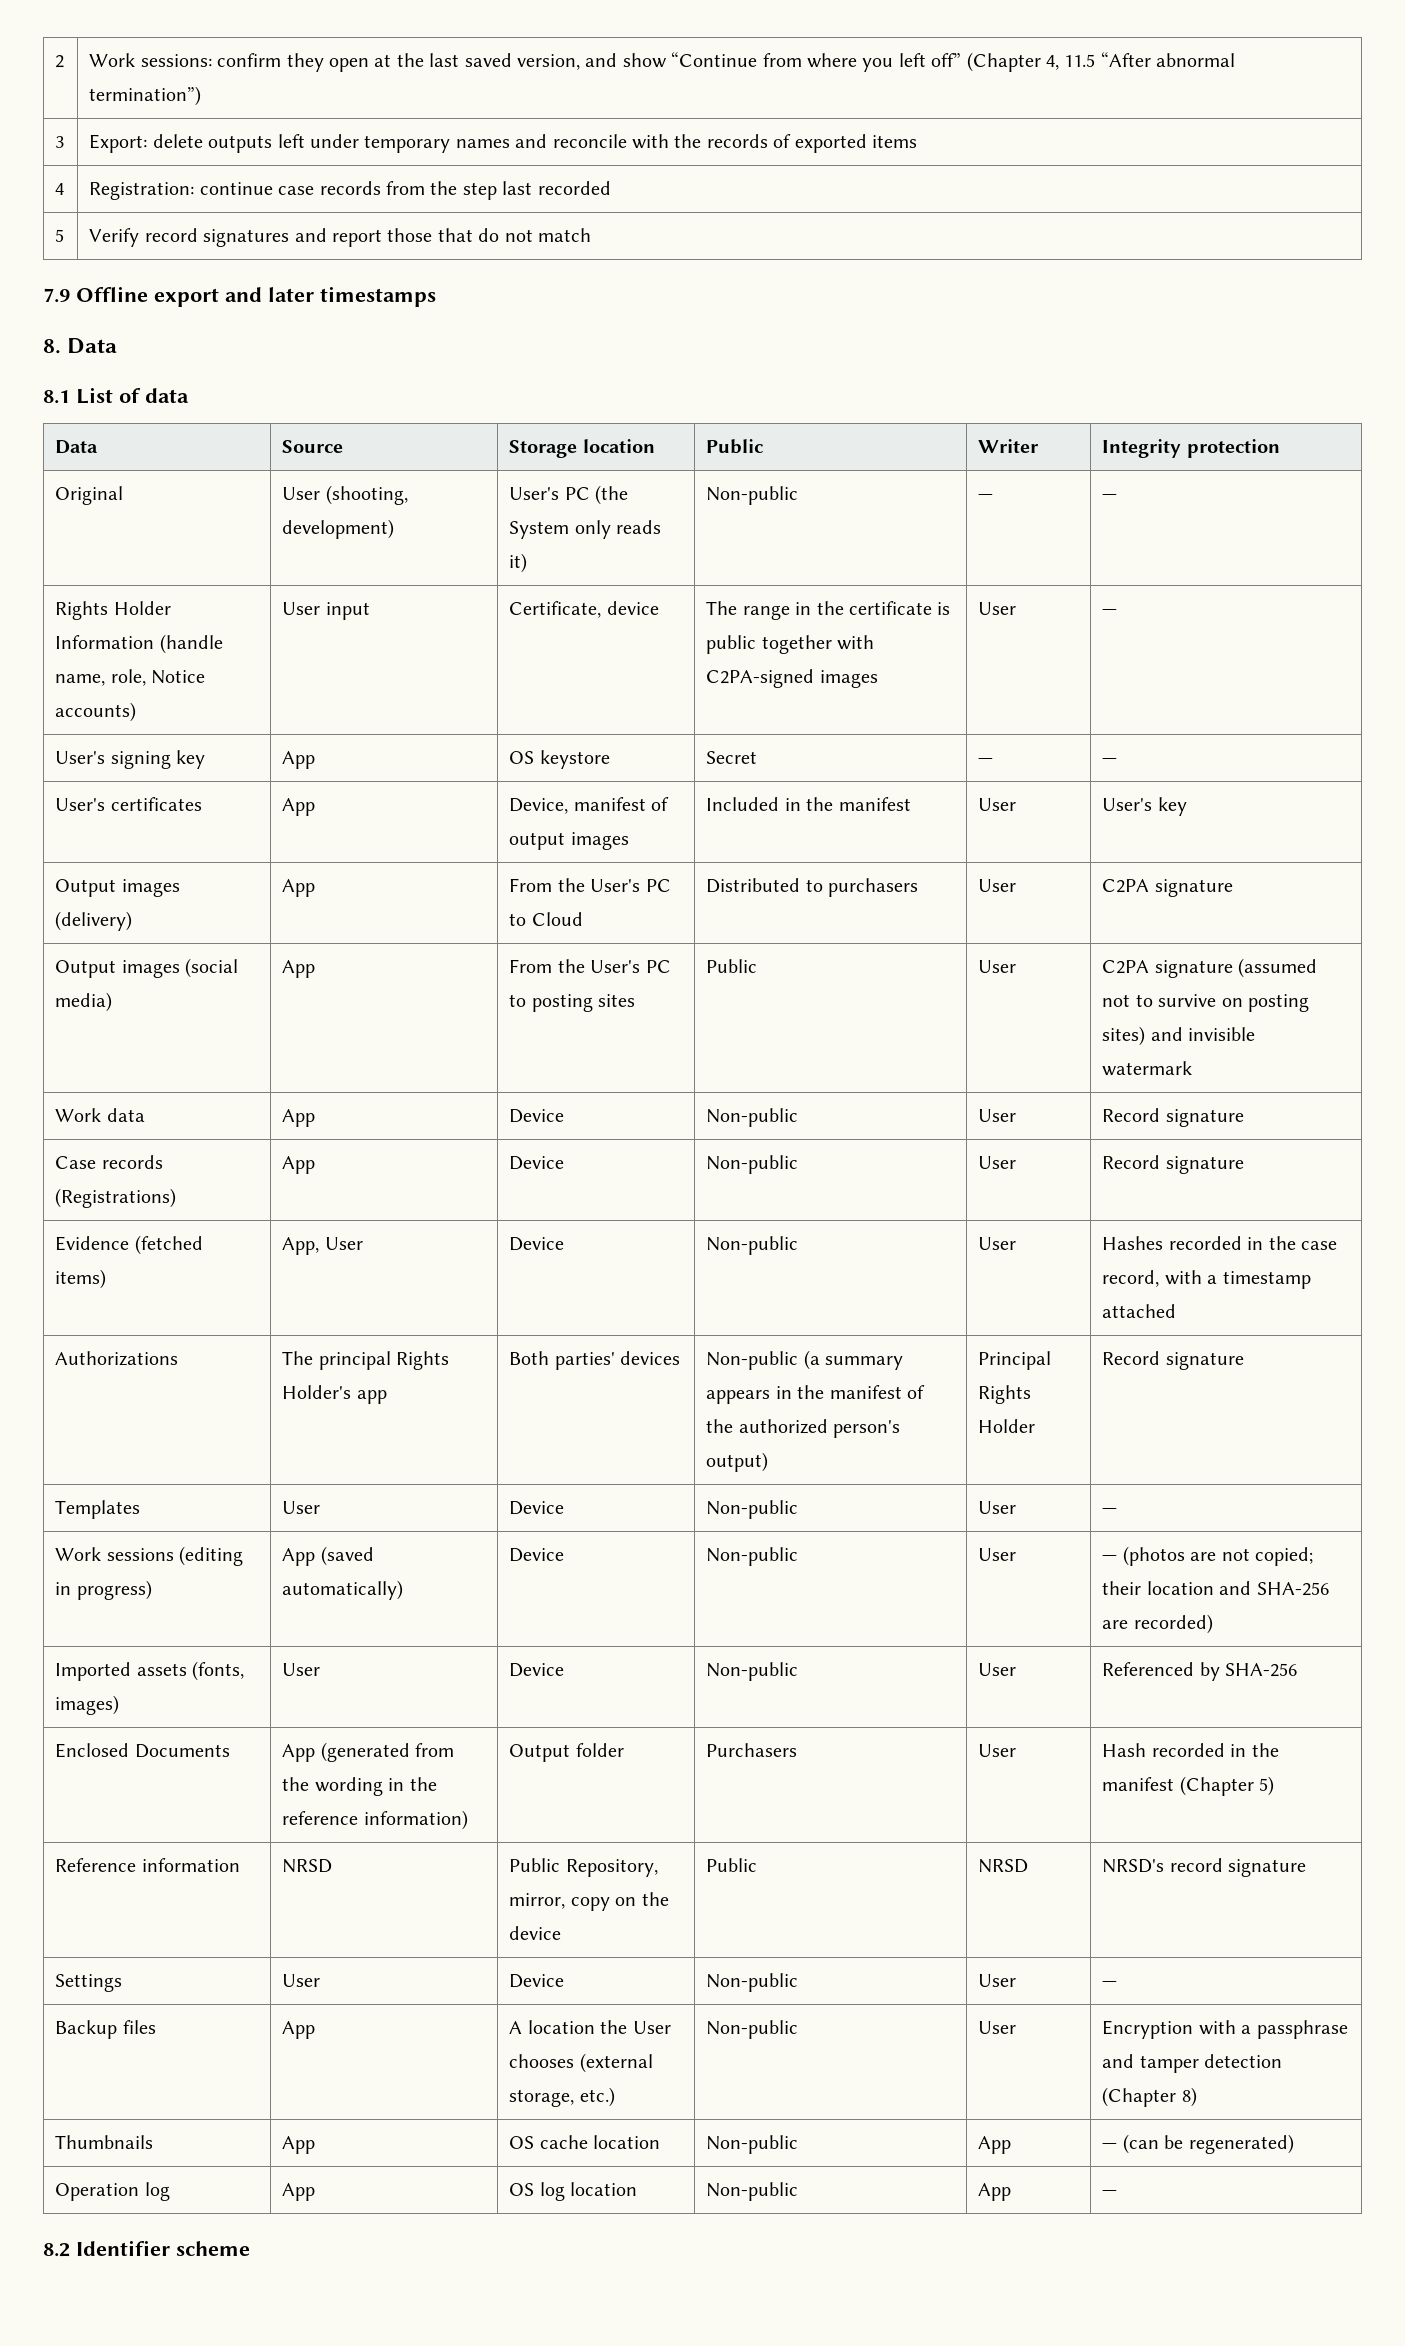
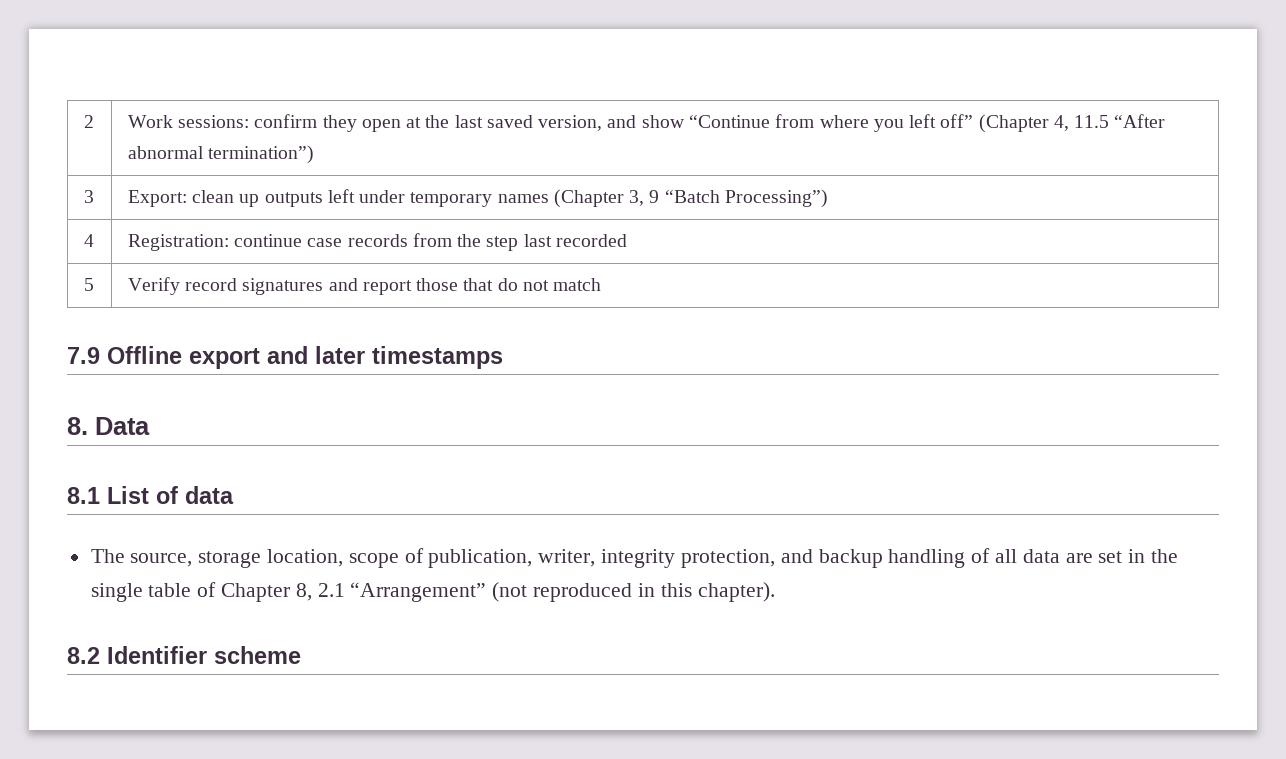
- 3 | Export: delete outputs left under temporary names and reconcile with the records of exported items
+ 3 | Export: clean up outputs left under temporary names (Chapter 3, 9 “Batch Processing”)
- Data | Source | Storage location | Public | Writer | Integrity protection
- Original | User (shooting, development) | User's PC (the System only reads it) | Non-public | — | —
- Rights Holder Information (handle name, role, Notice accounts) | User input | Certificate, device | The range in the certificate is public together with C2PA-signed images | User | —
- User's signing key | App | OS keystore | Secret | — | —
- User's certificates | App | Device, manifest of output images | Included in the manifest | User | User's key
- Output images (delivery) | App | From the User's PC to Cloud | Distributed to purchasers | User | C2PA signature
- Output images (social media) | App | From the User's PC to posting sites | Public | User | C2PA signature (assumed not to survive on posting sites) and invisible watermark
- Work data | App | Device | Non-public | User | Record signature
- Case records (Registrations) | App | Device | Non-public | User | Record signature
- Evidence (fetched items) | App, User | Device | Non-public | User | Hashes recorded in the case record, with a timestamp attached
- Authorizations | The principal Rights Holder's app | Both parties' devices | Non-public (a summary appears in the manifest of the authorized person's output) | Principal Rights Holder | Record signature
- Templates | User | Device | Non-public | User | —
- Work sessions (editing in progress) | App (saved automatically) | Device | Non-public | User | — (photos are not copied; their location and SHA-256 are recorded)
- Imported assets (fonts, images) | User | Device | Non-public | User | Referenced by SHA-256
- Enclosed Documents | App (generated from the wording in the reference information) | Output folder | Purchasers | User | Hash recorded in the manifest (Chapter 5)
- Reference information | NRSD | Public Repository, mirror, copy on the device | Public | NRSD | NRSD's record signature
- Settings | User | Device | Non-public | User | —
- Backup files | App | A location the User chooses (external storage, etc.) | Non-public | User | Encryption with a passphrase and tamper detection (Chapter 8)
- Thumbnails | App | OS cache location | Non-public | App | — (can be regenerated)
- Operation log | App | OS log location | Non-public | App | —
+ The source, storage location, scope of publication, writer, integrity protection, and backup handling of all data are set in the single table of Chapter 8, 2.1 “Arrangement” (not reproduced in this chapter).

